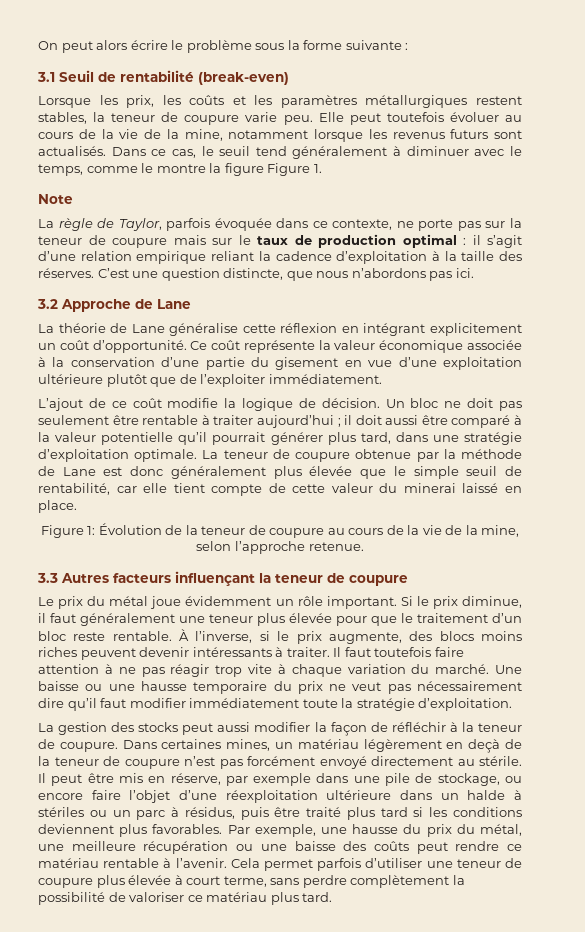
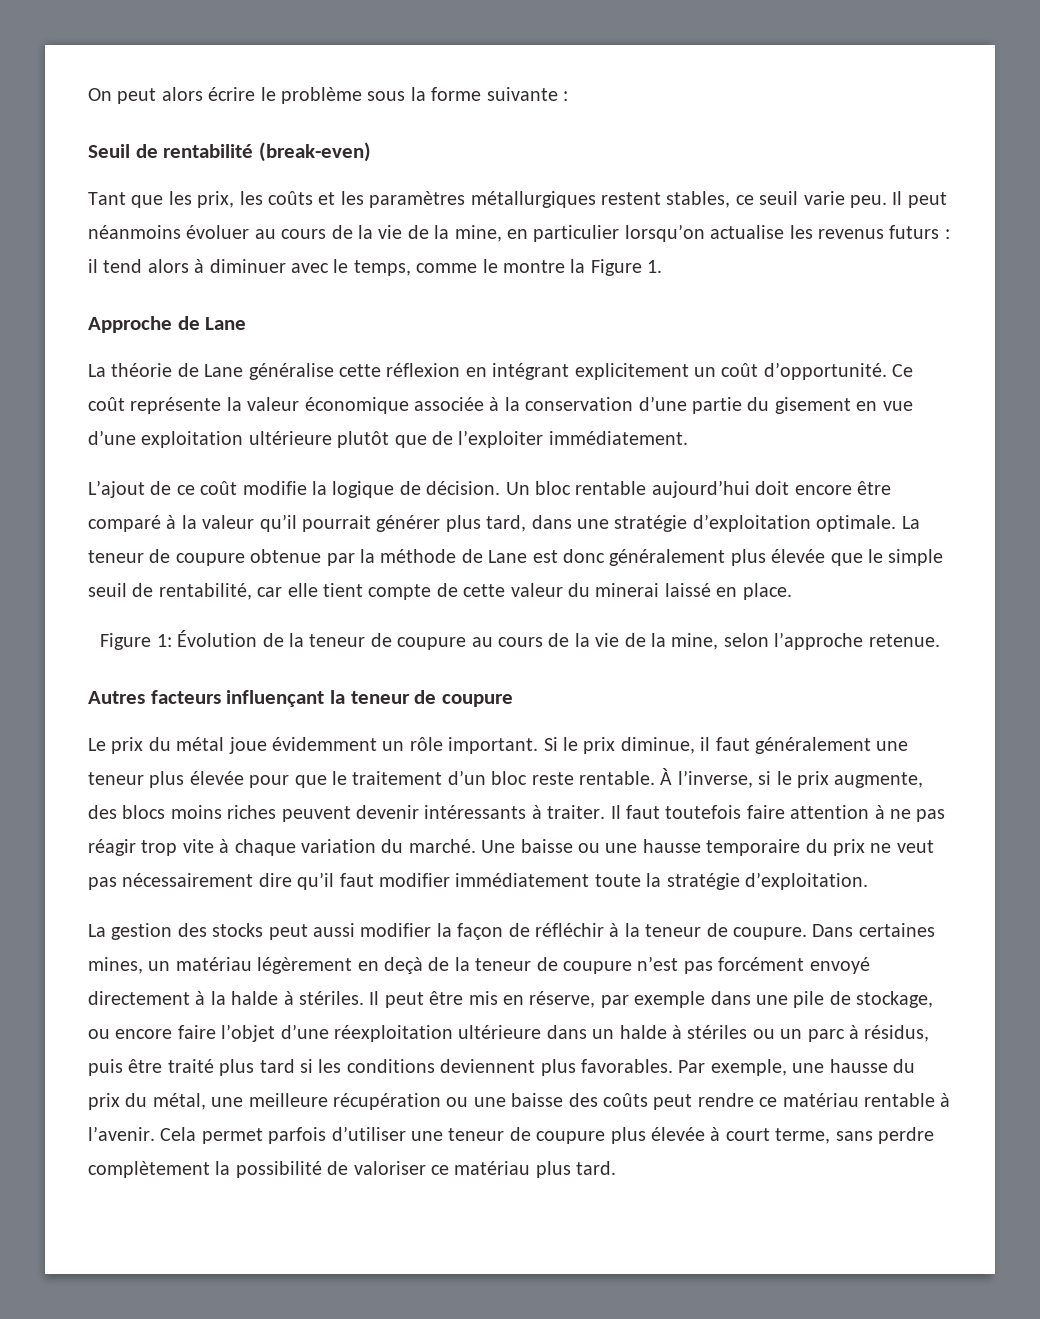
- 3.1 Seuil de rentabilité (break-even)
+ Seuil de rentabilité (break-even)
- Lorsque les prix, les coûts et les paramètres métallurgiques restent stables, la teneur de coupure varie peu. Elle peut toutefois évoluer au cours de la vie de la mine, notamment lorsque les revenus futurs sont actualisés. Dans ce cas, le seuil tend généralement à diminuer avec le temps, comme le montre la figure Figure 1.
+ Tant que les prix, les coûts et les paramètres métallurgiques restent stables, ce seuil varie peu. Il peut néanmoins évoluer au cours de la vie de la mine, en particulier lorsqu’on actualise les revenus futurs : il tend alors à diminuer avec le temps, comme le montre la Figure 1.
- Note
- La règle de Taylor, parfois évoquée dans ce contexte, ne porte pas sur la teneur de coupure mais sur le taux de production optimal : il s’agit d’une relation empirique reliant la cadence d’exploitation à la taille des réserves. C’est une question distincte, que nous n’abordons pas ici.
- 3.2 Approche de Lane
+ Approche de Lane
- Un bloc ne doit pas seulement être rentable à traiter aujourd’hui ; il doit aussi être comparé à la valeur potentielle qu’il pourrait générer plus tard, dans une stratégie d’exploitation optimale.
+ Un bloc rentable aujourd’hui doit encore être comparé à la valeur qu’il pourrait générer plus tard, dans une stratégie d’exploitation optimale.
- 3.3 Autres facteurs influençant la teneur de coupure
+ Autres facteurs influençant la teneur de coupure
- Dans certaines mines, un matériau légèrement en deçà de la teneur de coupure n’est pas forcément envoyé directement au stérile.
+ Dans certaines mines, un matériau légèrement en deçà de la teneur de coupure n’est pas forcément envoyé directement à la halde à stériles.

